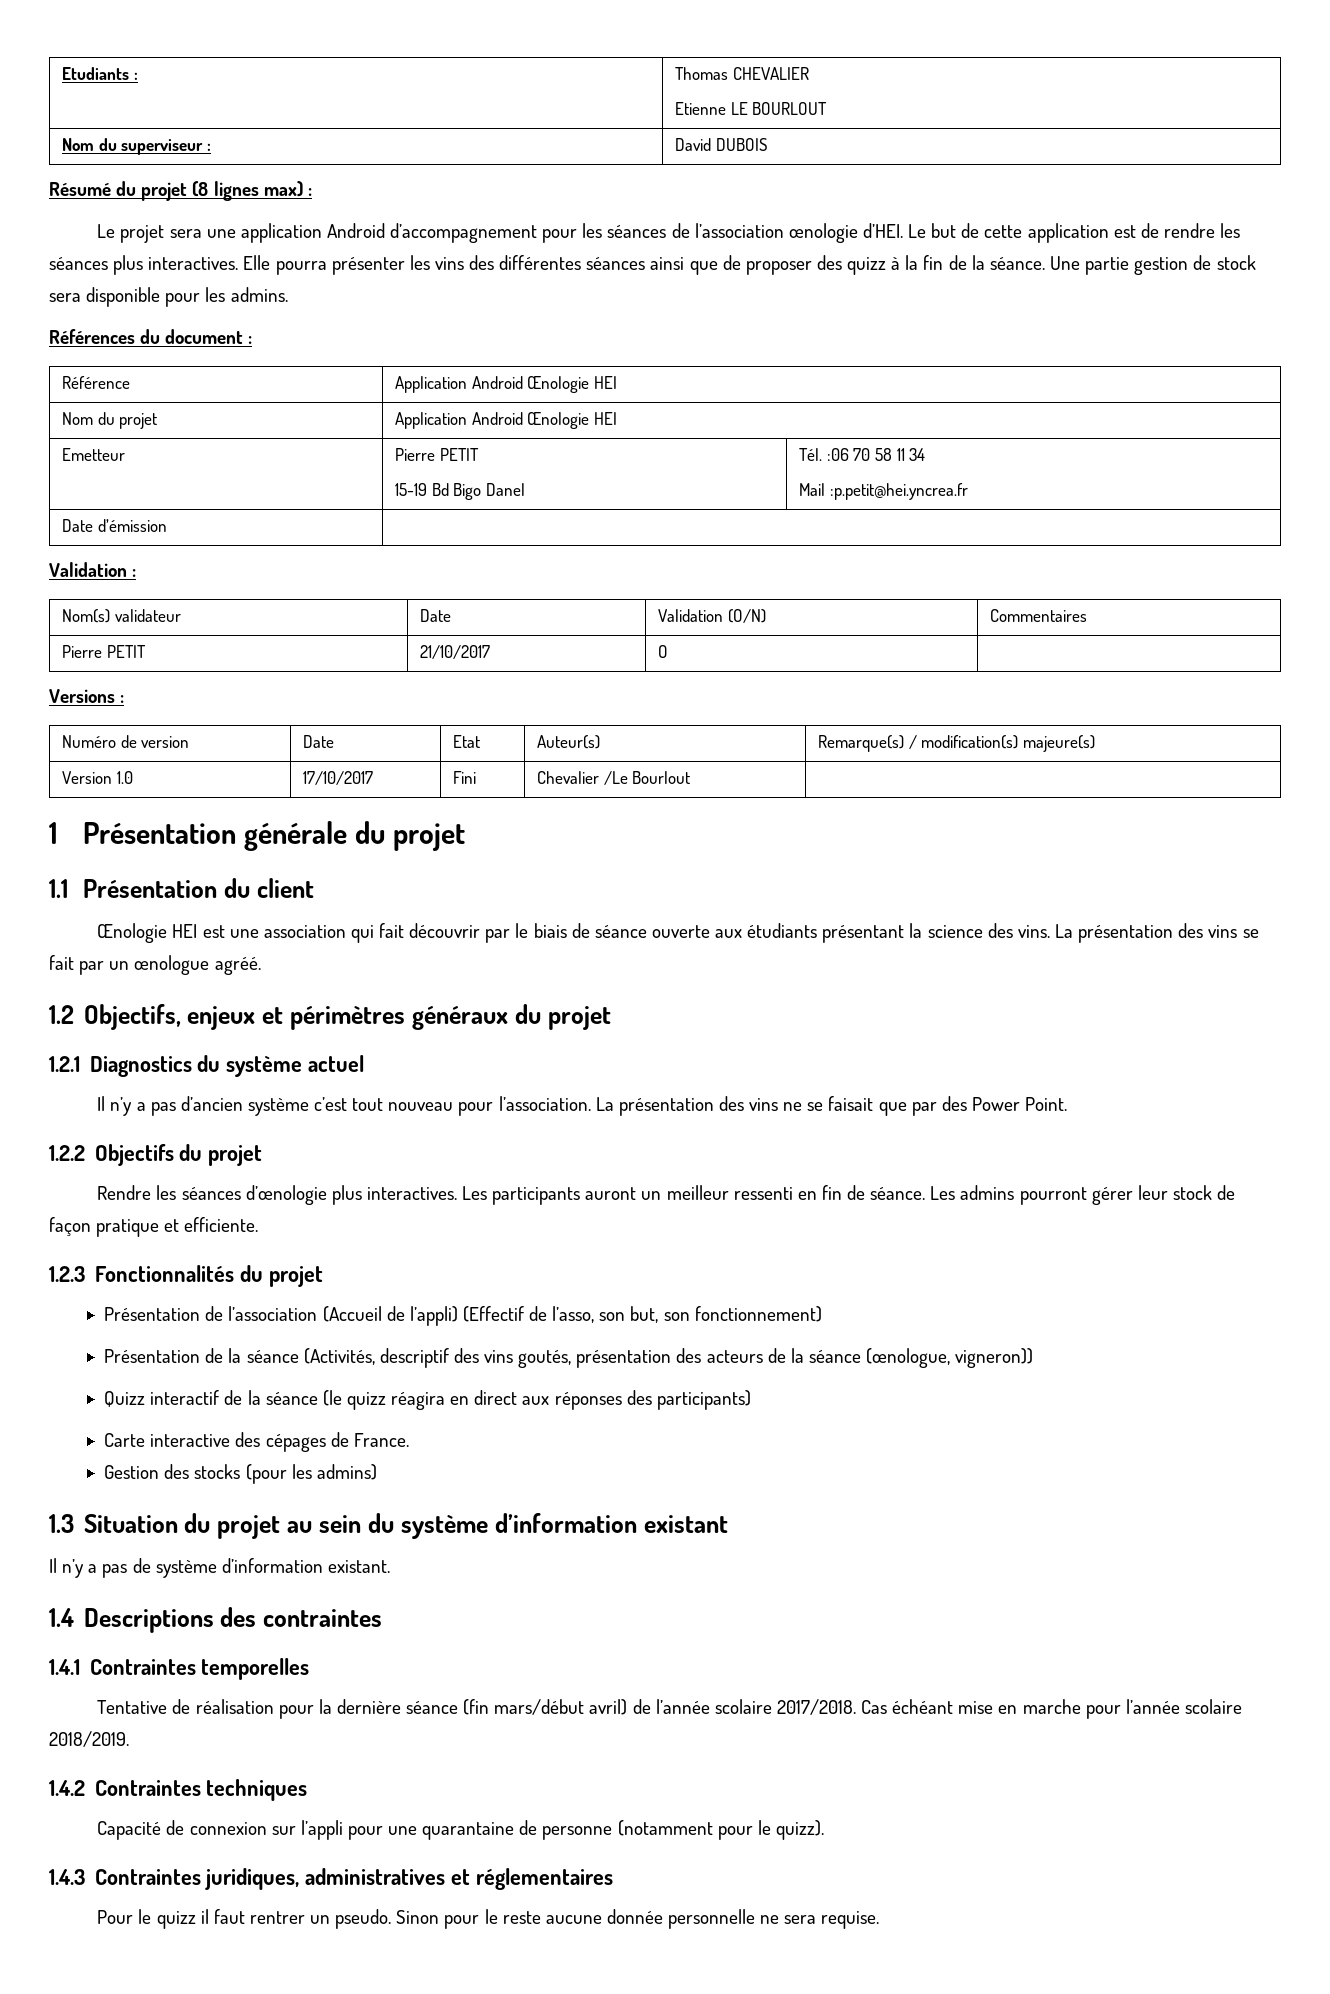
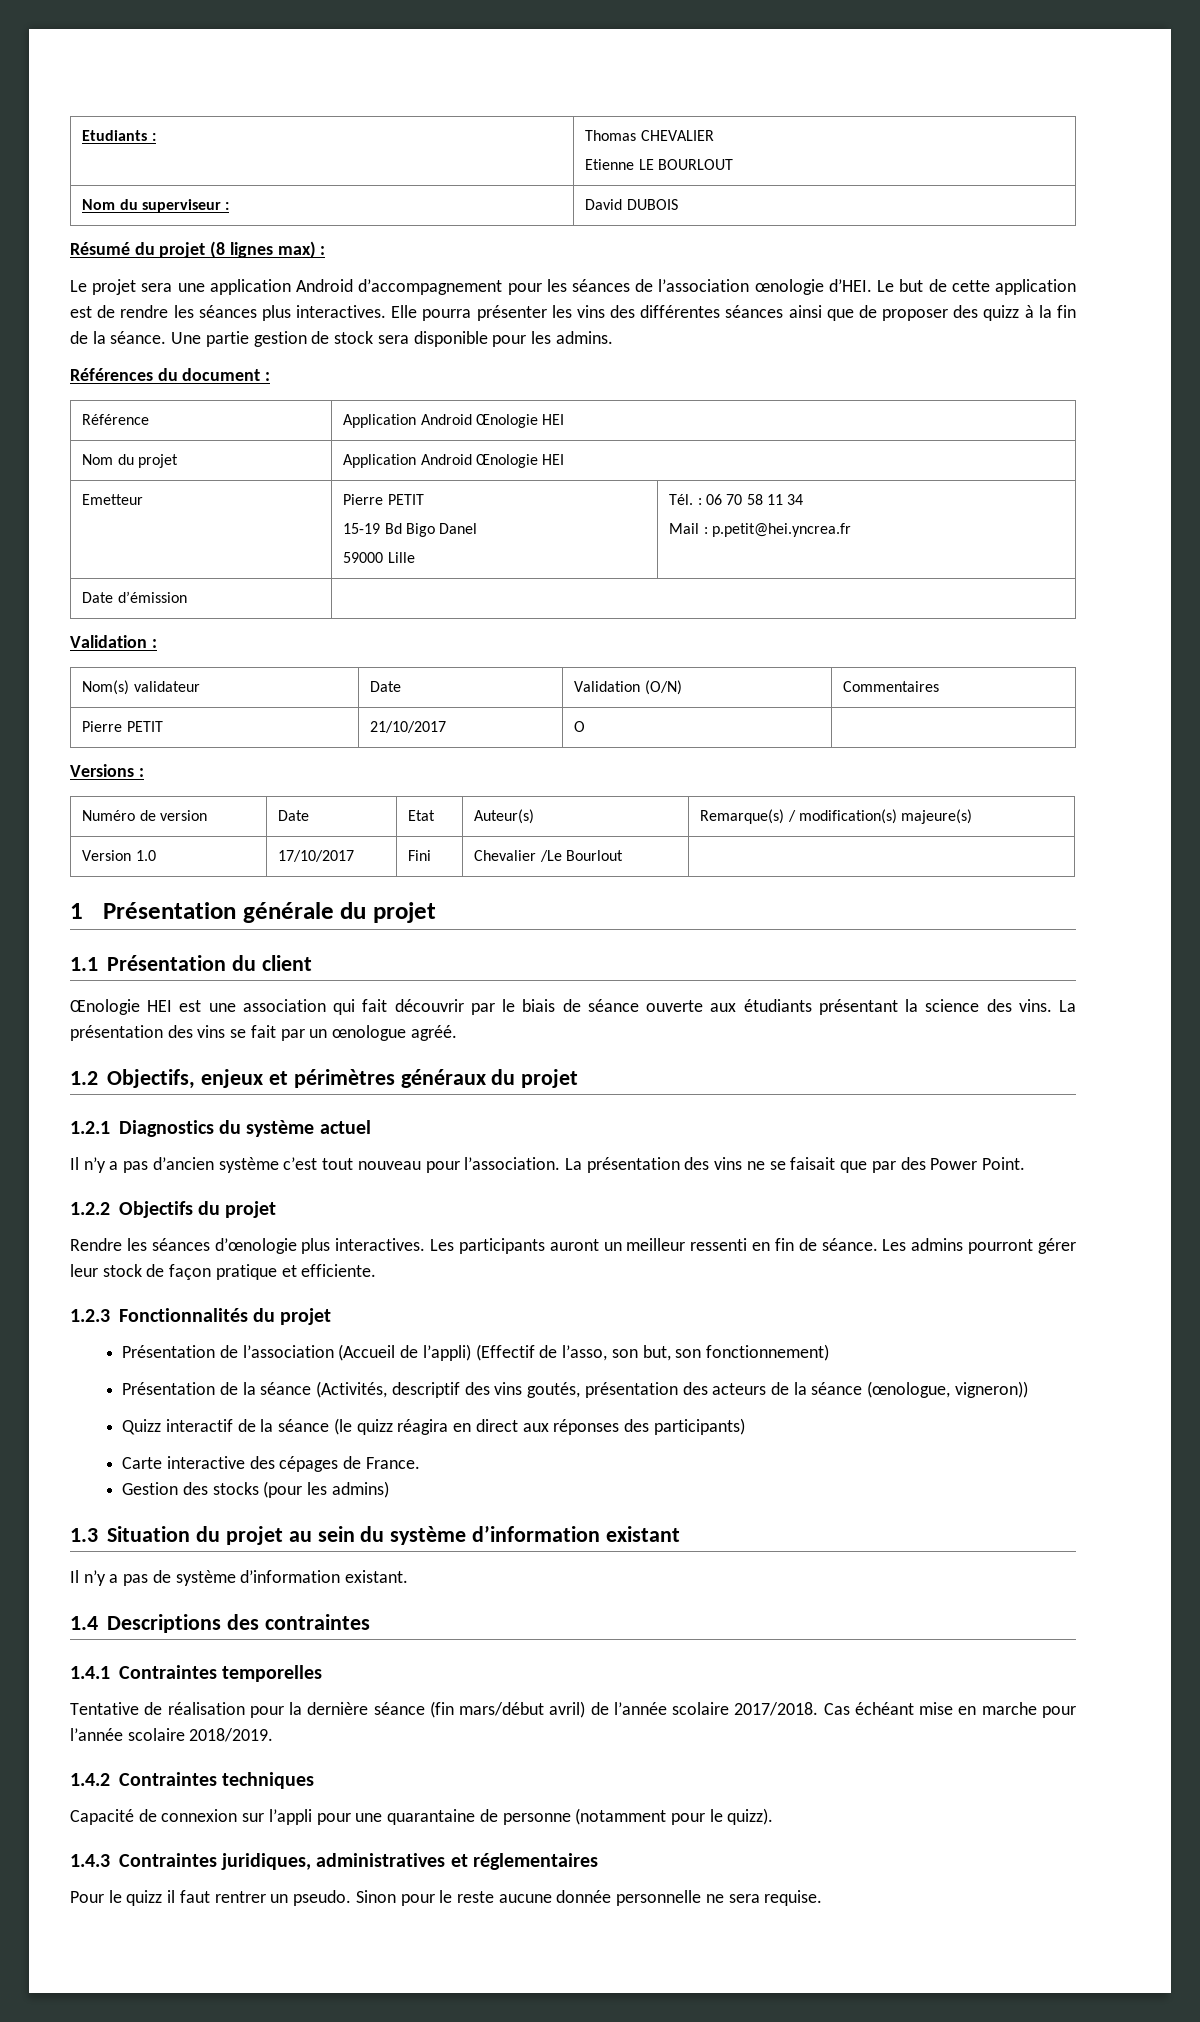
  Emetteur | Pierre PETIT
- 15-19 Bd Bigo Danel | Tél. :06 70 58 11 34
- Mail :p.petit@hei.yncrea.fr
+ 15-19 Bd Bigo Danel
+ 59000 Lille | Tél. : 06 70 58 11 34
+ Mail : p.petit@hei.yncrea.fr

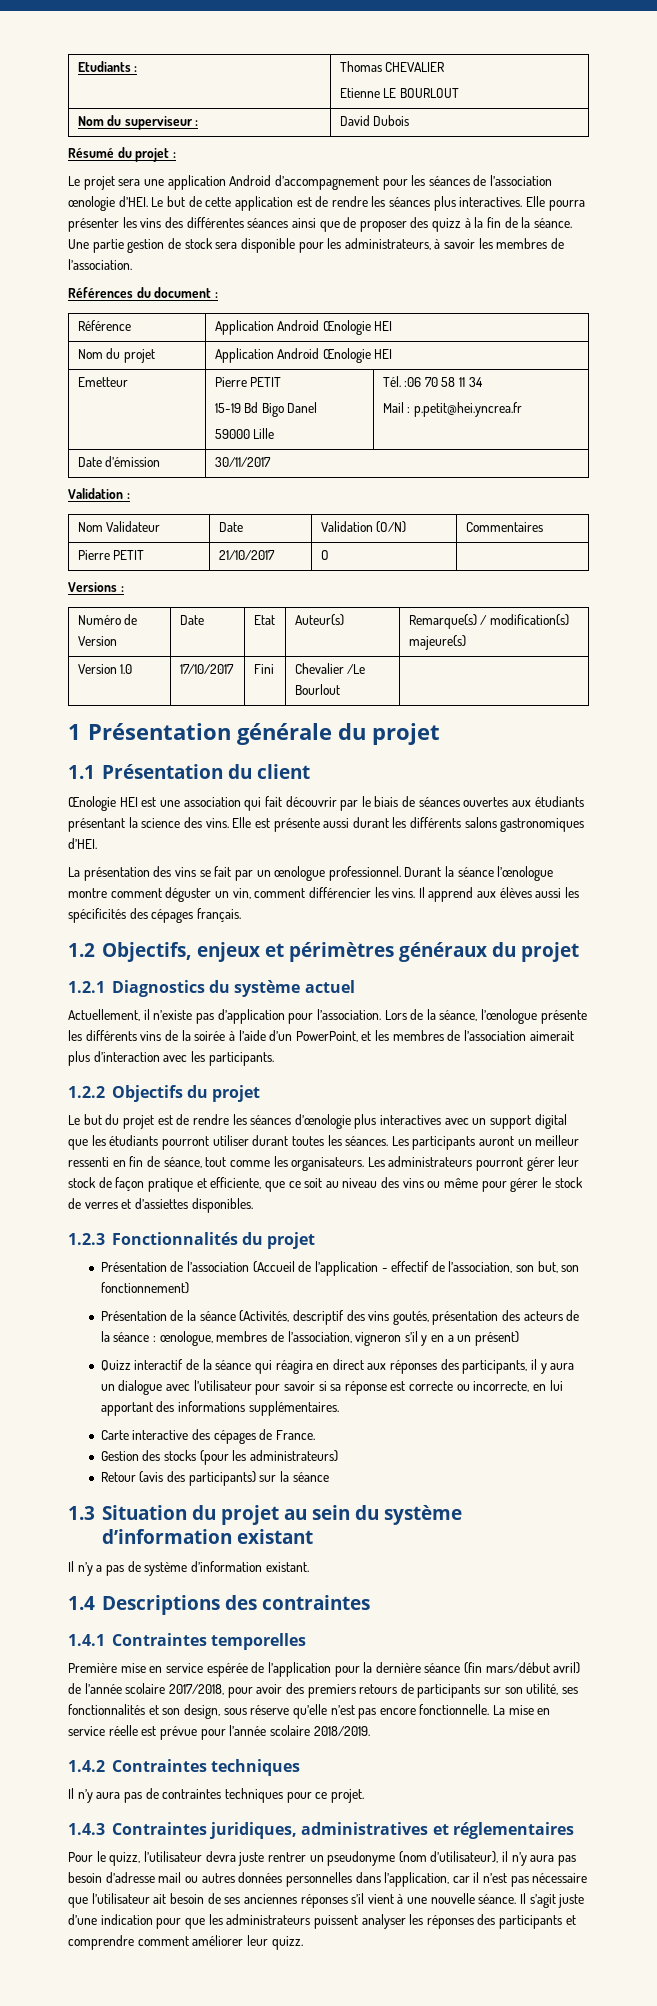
- Nom du superviseur : | David DUBOIS
+ Nom du superviseur : | David Dubois
- Résumé du projet (8 lignes max) :
+ Résumé du projet :
- Une partie gestion de stock sera disponible pour les admins.
+ Une partie gestion de stock sera disponible pour les administrateurs, à savoir les membres de l’association.
  Emetteur | Pierre PETIT
  15-19 Bd Bigo Danel
- 59000 Lille | Tél. : 06 70 58 11 34
+ 59000 Lille | Tél. :06 70 58 11 34
- Date d’émission |
+ Date d’émission | 30/11/2017
- Nom(s) validateur | Date | Validation (O/N) | Commentaires
+ Nom Validateur | Date | Validation (O/N) | Commentaires
- Numéro de version | Date | Etat | Auteur(s) | Remarque(s) / modification(s) majeure(s)
+ Numéro de Version | Date | Etat | Auteur(s) | Remarque(s) / modification(s) majeure(s)
- Œnologie HEI est une association qui fait découvrir par le biais de séance ouverte aux étudiants présentant la science des vins. La présentation des vins se fait par un œnologue agréé.
+ Œnologie HEI est une association qui fait découvrir par le biais de séances ouvertes aux étudiants présentant la science des vins. Elle est présente aussi durant les différents salons gastronomiques d’HEI.
+ La présentation des vins se fait par un œnologue professionnel. Durant la séance l’œnologue montre comment déguster un vin, comment différencier les vins. Il apprend aux élèves aussi les spécificités des cépages français.
- Il n’y a pas d’ancien système c’est tout nouveau pour l’association. La présentation des vins ne se faisait que par des Power Point.
+ Actuellement, il n’existe pas d’application pour l’association. Lors de la séance, l’œnologue présente les différents vins de la soirée à l’aide d’un PowerPoint, et les membres de l’association aimerait plus d’interaction avec les participants.
  1.2.2 Objectifs du projet
- Rendre les séances d’œnologie plus interactives.
+ Le but du projet est de rendre les séances d’œnologie plus interactives avec un support digital que les étudiants pourront utiliser durant toutes les séances.
- Les participants auront un meilleur ressenti en fin de séance. Les admins pourront gérer leur stock de façon pratique et efficiente.
+ Les participants auront un meilleur ressenti en fin de séance, tout comme les organisateurs. Les administrateurs pourront gérer leur stock de façon pratique et efficiente, que ce soit au niveau des vins ou même pour gérer le stock de verres et d’assiettes disponibles.
- Présentation de l’association (Accueil de l’appli) (Effectif de l’asso, son but, son fonctionnement)
+ Présentation de l’association (Accueil de l’application - effectif de l’association, son but, son fonctionnement)
- Présentation de la séance (Activités, descriptif des vins goutés, présentation des acteurs de la séance (œnologue, vigneron))
+ Présentation de la séance (Activités, descriptif des vins goutés, présentation des acteurs de la séance : œnologue, membres de l’association, vigneron s’il y en a un présent)
- Quizz interactif de la séance (le quizz réagira en direct aux réponses des participants)
+ Quizz interactif de la séance qui réagira en direct aux réponses des participants, il y aura un dialogue avec l’utilisateur pour savoir si sa réponse est correcte ou incorrecte, en lui apportant des informations supplémentaires.
- Gestion des stocks (pour les admins)
+ Gestion des stocks (pour les administrateurs)
+ Retour (avis des participants) sur la séance
- Tentative de réalisation pour la dernière séance (fin mars/début avril) de l’année scolaire 2017/2018. Cas échéant mise en marche pour l’année scolaire 2018/2019.
+ Première mise en service espérée de l’application pour la dernière séance (fin mars/début avril) de l’année scolaire 2017/2018, pour avoir des premiers retours de participants sur son utilité, ses fonctionnalités et son design, sous réserve qu’elle n’est pas encore fonctionnelle. La mise en service réelle est prévue pour l’année scolaire 2018/2019.
- Capacité de connexion sur l’appli pour une quarantaine de personne (notamment pour le quizz).
+ Il n’y aura pas de contraintes techniques pour ce projet.
- Pour le quizz il faut rentrer un pseudo. Sinon pour le reste aucune donnée personnelle ne sera requise.
+ Pour le quizz, l’utilisateur devra juste rentrer un pseudonyme (nom d’utilisateur), il n’y aura pas besoin d’adresse mail ou autres données personnelles dans l’application, car il n’est pas nécessaire que l’utilisateur ait besoin de ses anciennes réponses s’il vient à une nouvelle séance. Il s’agit juste d’une indication pour que les administrateurs puissent analyser les réponses des participants et comprendre comment améliorer leur quizz.

